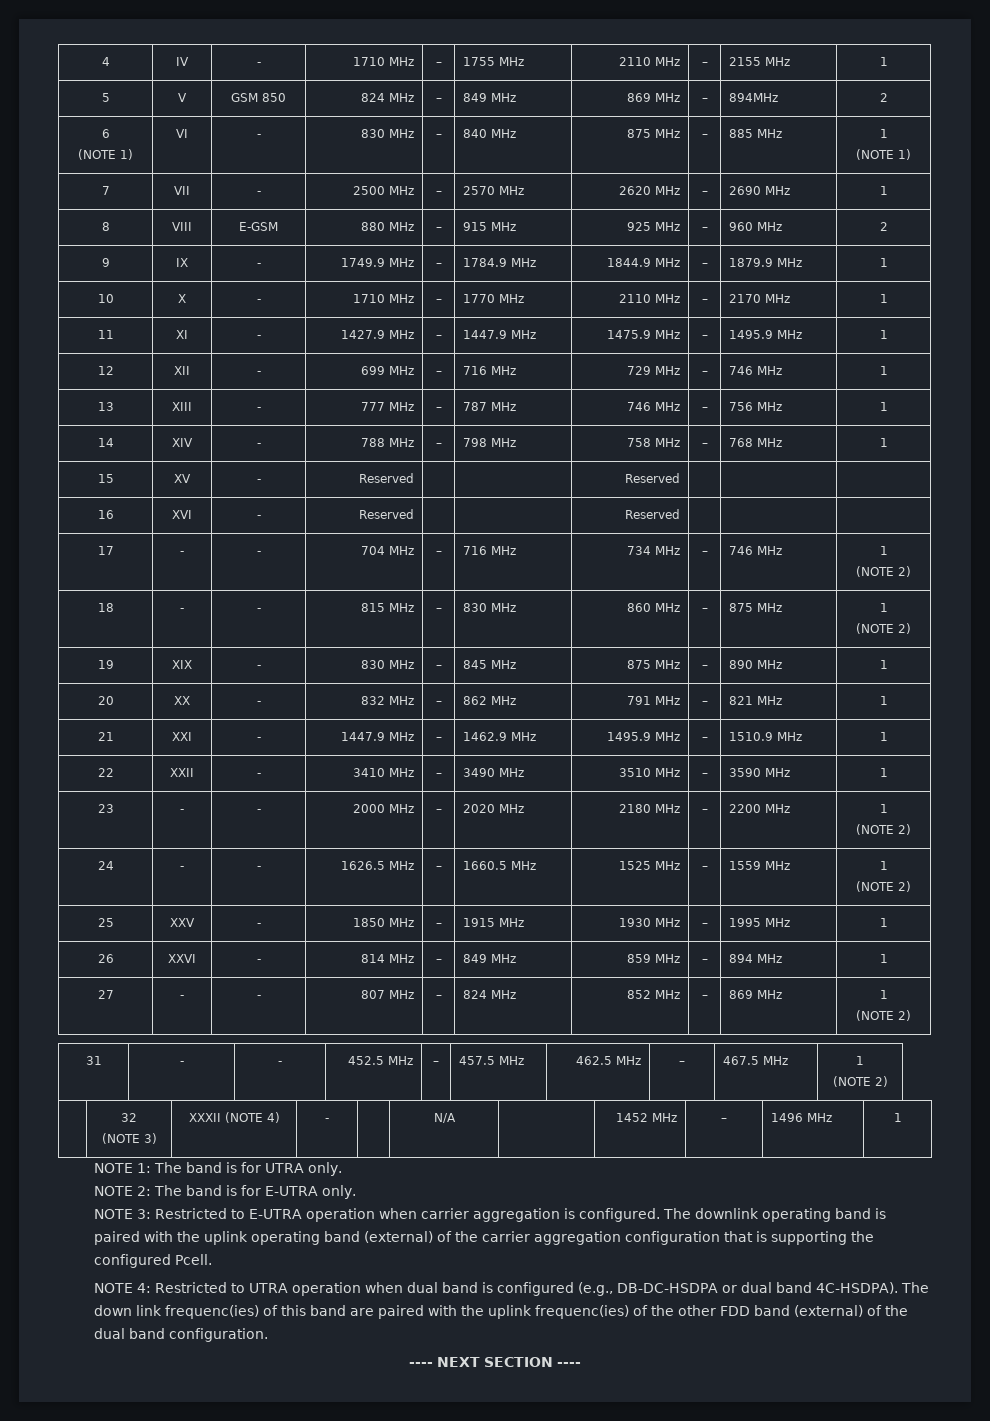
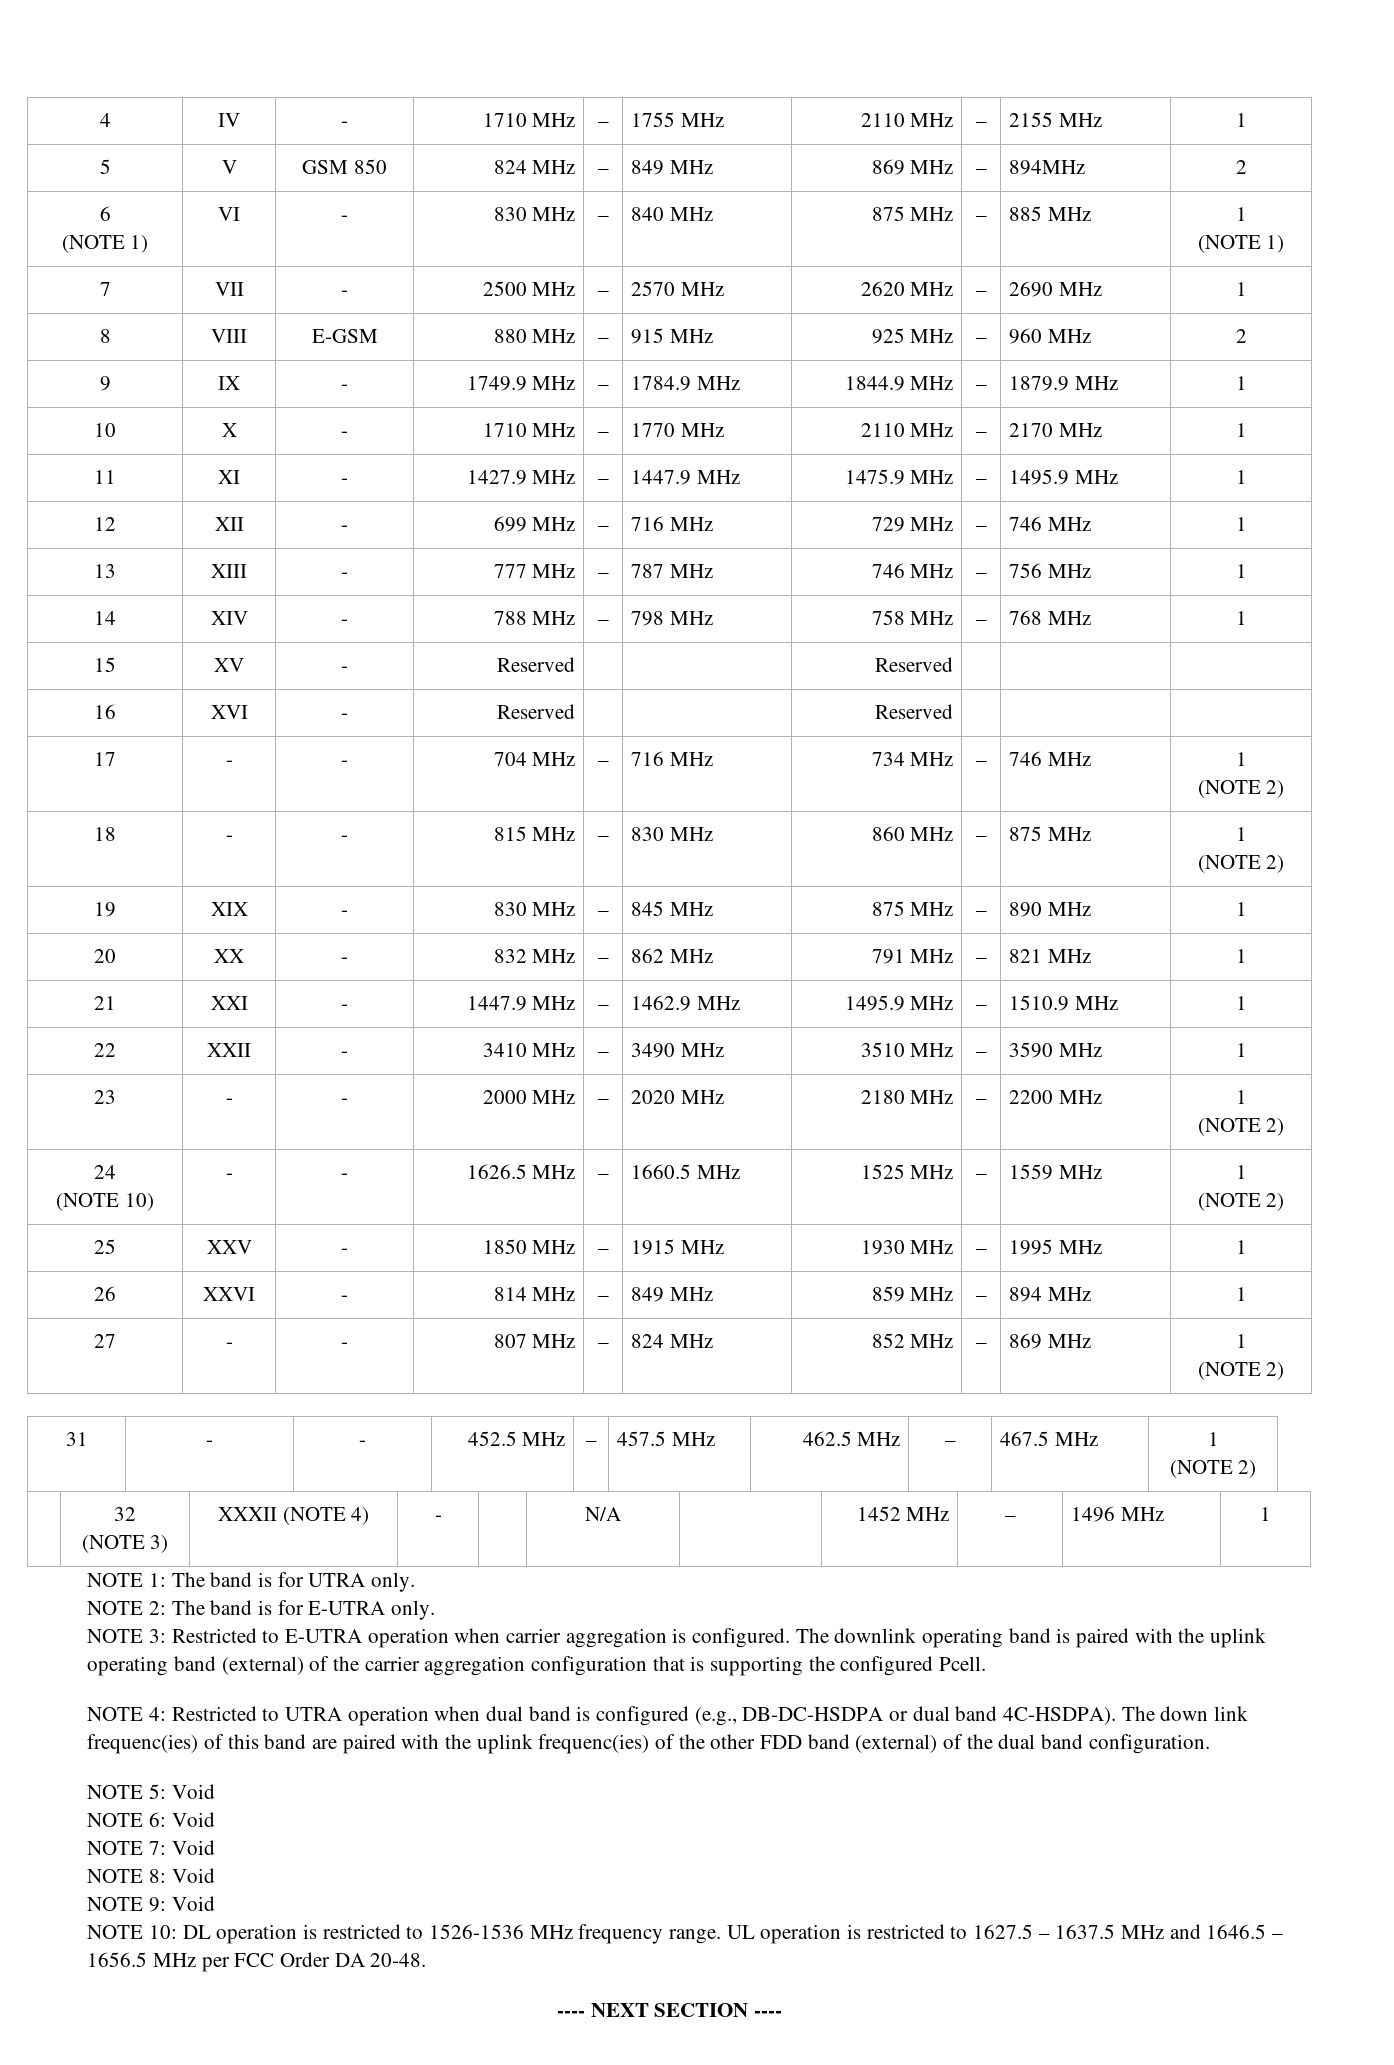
- 24 | - | - | 1626.5 MHz | – | 1660.5 MHz | 1525 MHz | – | 1559 MHz | 1
+ 24
+ (NOTE 10) | - | - | 1626.5 MHz | – | 1660.5 MHz | 1525 MHz | – | 1559 MHz | 1
+ NOTE 5: Void
+ NOTE 6: Void
+ NOTE 7: Void
+ NOTE 8: Void
+ NOTE 9: Void
+ NOTE 10: DL operation is restricted to 1526-1536 MHz frequency range. UL operation is restricted to 1627.5 – 1637.5 MHz and 1646.5 – 1656.5 MHz per FCC Order DA 20-48.

